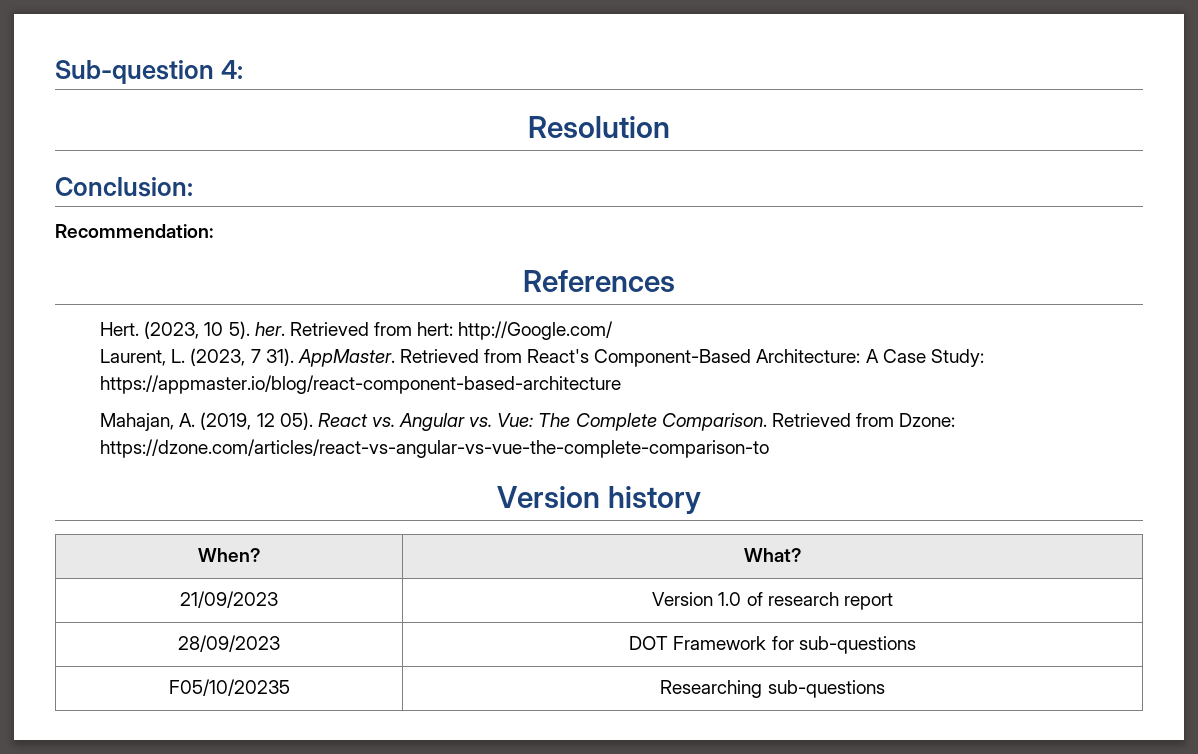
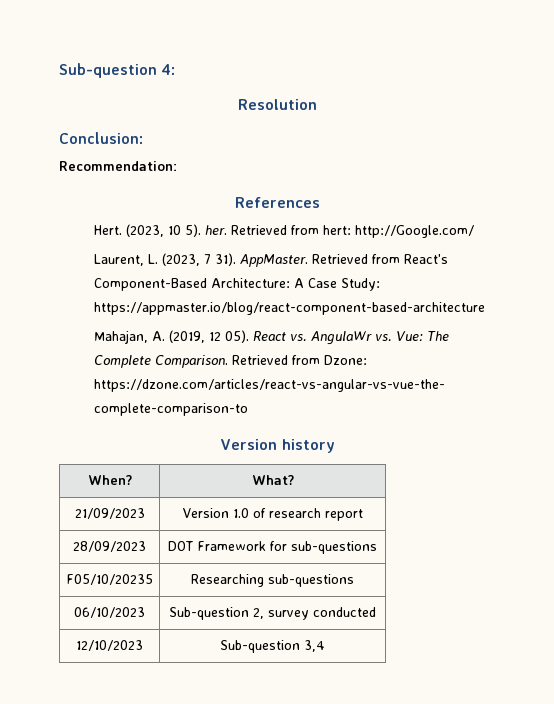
- React vs. Angular vs. Vue: The Complete Comparison.
+ React vs. AngulaWr vs. Vue: The Complete Comparison.
+ 06/10/2023 | Sub-question 2, survey conducted
+ 12/10/2023 | Sub-question 3,4

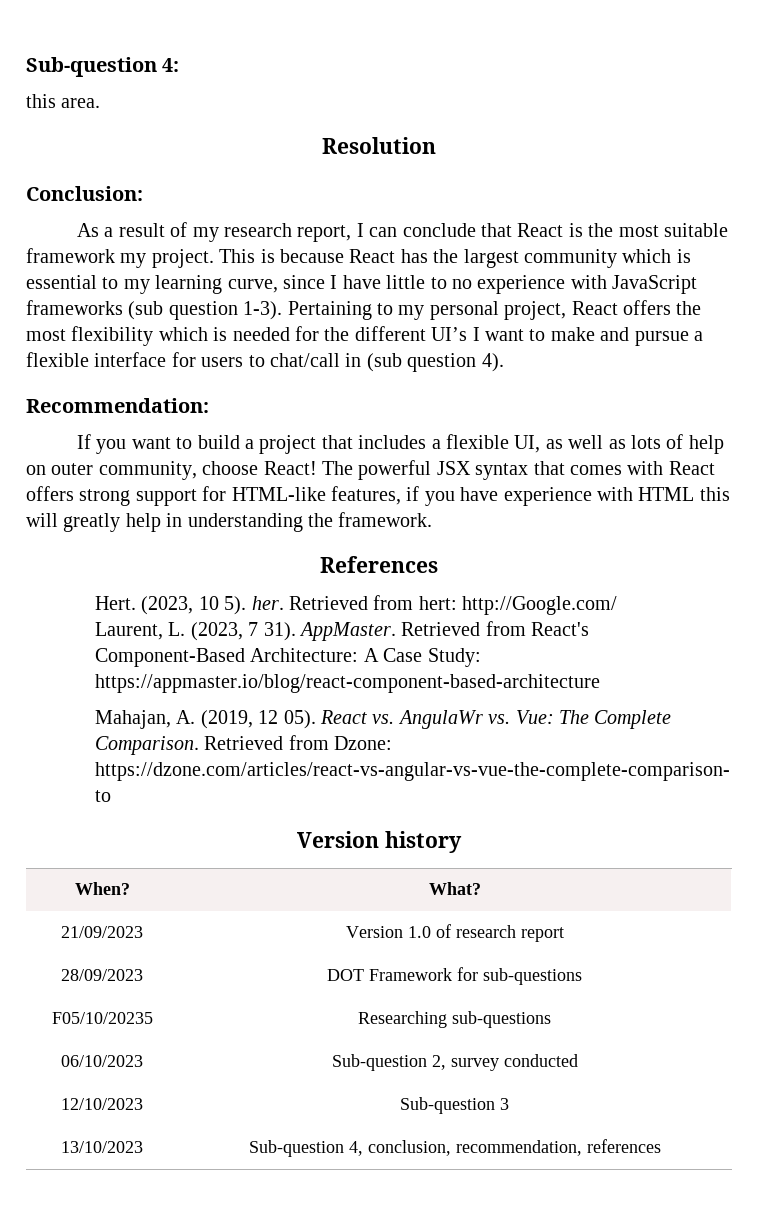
+ this area.
+ As a result of my research report, I can conclude that React is the most suitable framework my project. This is because React has the largest community which is essential to my learning curve, since I have little to no experience with JavaScript frameworks (sub question 1-3). Pertaining to my personal project, React offers the most flexibility which is needed for the different UI’s I want to make and pursue a flexible interface for users to chat/call in (sub question 4).
  Recommendation:
+ If you want to build a project that includes a flexible UI, as well as lots of help on outer community, choose React! The powerful JSX syntax that comes with React offers strong support for HTML-like features, if you have experience with HTML this will greatly help in understanding the framework.
- 12/10/2023 | Sub-question 3,4
+ 12/10/2023 | Sub-question 3
+ 13/10/2023 | Sub-question 4, conclusion, recommendation, references

